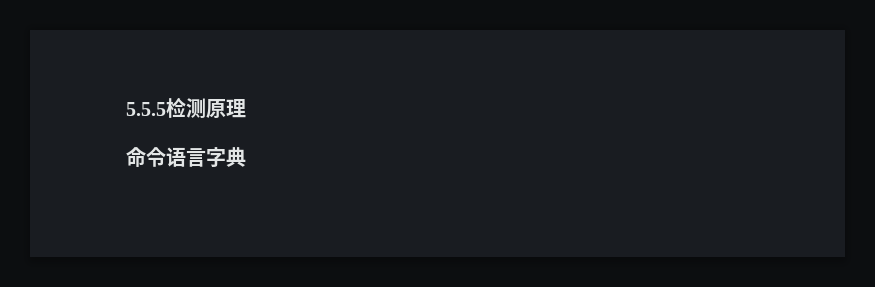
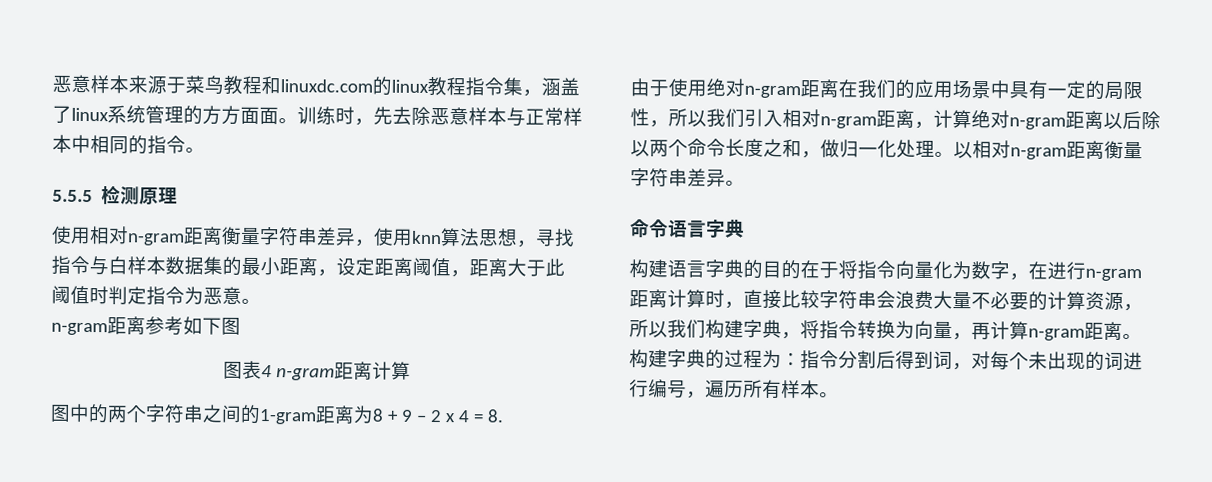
+ 恶意样本来源于菜鸟教程和linuxdc.com的linux教程指令集，涵盖了linux系统管理的方方面面。训练时，先去除恶意样本与正常样本中相同的指令。
  5.5.5检测原理
+ 使用相对n-gram距离衡量字符串差异，使用knn算法思想，寻找指令与白样本数据集的最小距离，设定距离阈值，距离大于此阈值时判定指令为恶意。
+ n-gram距离参考如下图
+ 图表4 n-gram距离计算
+ 图中的两个字符串之间的1-gram距离为8 + 9 – 2 x 4 = 8.
+ 由于使用绝对n-gram距离在我们的应用场景中具有一定的局限性，所以我们引入相对n-gram距离，计算绝对n-gram距离以后除以两个命令长度之和，做归一化处理。以相对n-gram距离衡量字符串差异。
  命令语言字典
+ 构建语言字典的目的在于将指令向量化为数字，在进行n-gram距离计算时，直接比较字符串会浪费大量不必要的计算资源，所以我们构建字典，将指令转换为向量，再计算n-gram距离。构建字典的过程为：指令分割后得到词，对每个未出现的词进行编号，遍历所有样本。

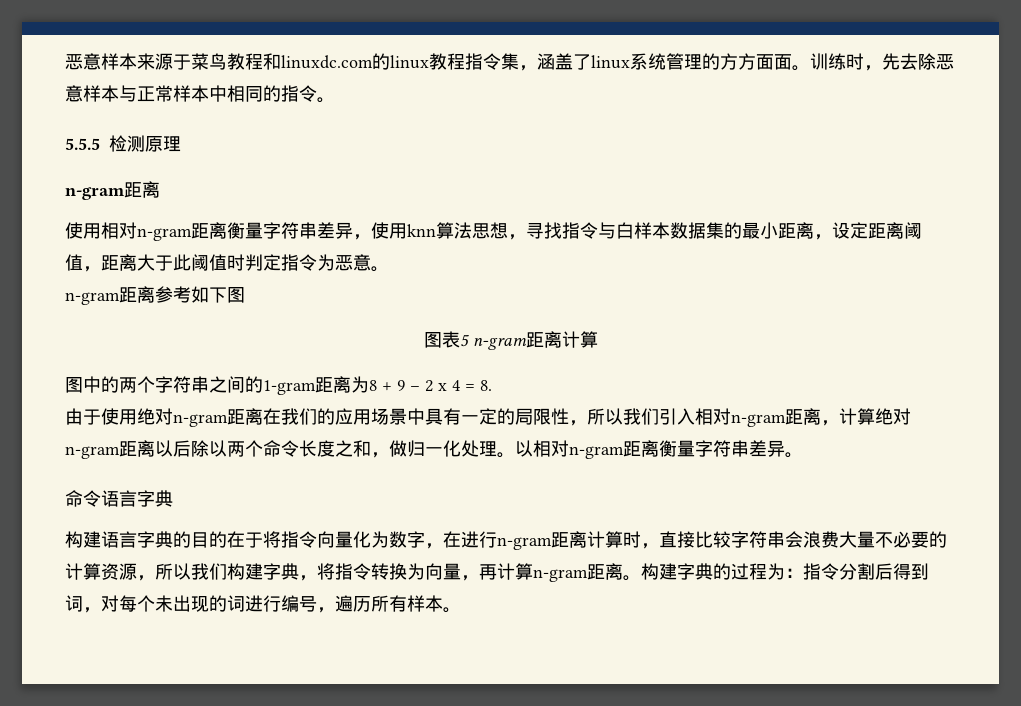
  5.5.5检测原理
+ n-gram距离
- 图表4 n-gram距离计算
+ 图表5 n-gram距离计算

